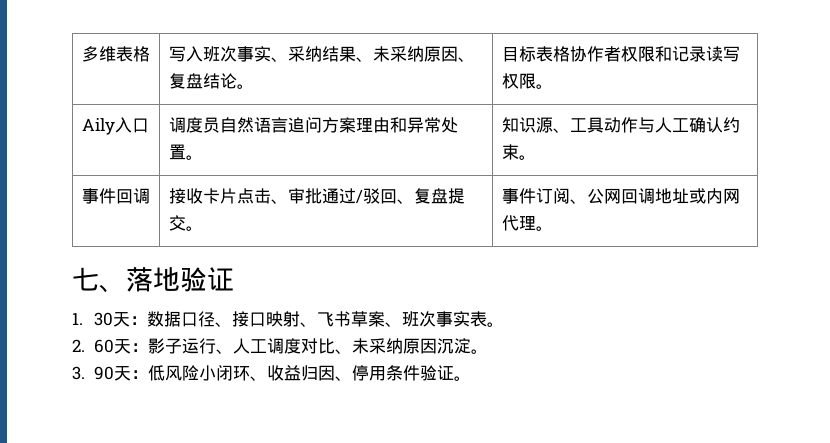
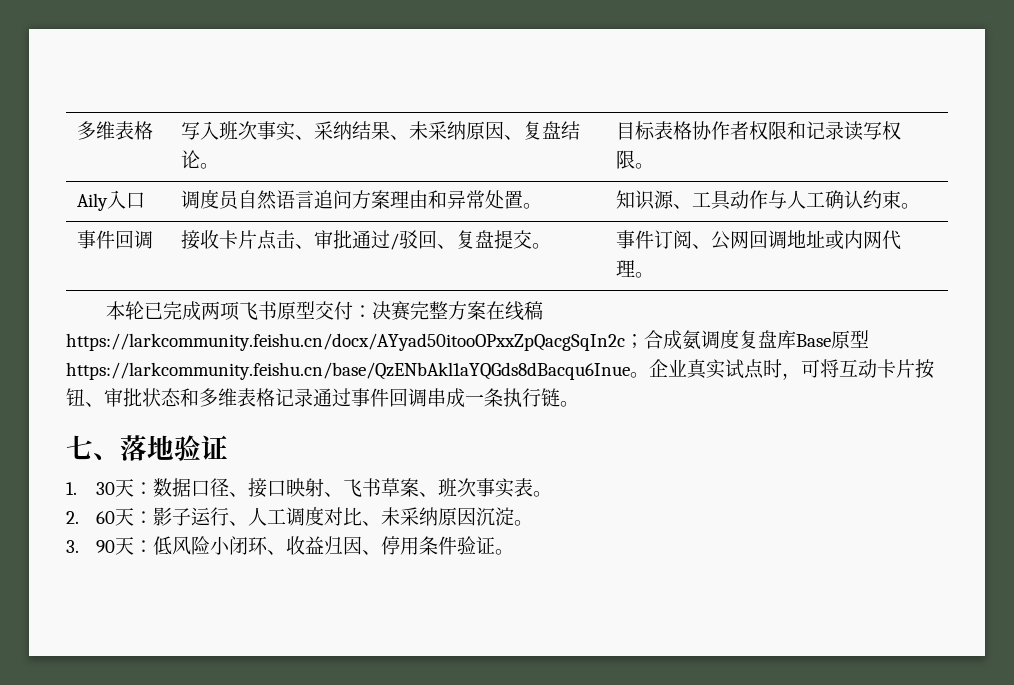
+ 本轮已完成两项飞书原型交付：决赛完整方案在线稿https://larkcommunity.feishu.cn/docx/AYyad50itooOPxxZpQacgSqIn2c；合成氨调度复盘库Base原型https://larkcommunity.feishu.cn/base/QzENbAkl1aYQGds8dBacqu6Inue。企业真实试点时，可将互动卡片按钮、审批状态和多维表格记录通过事件回调串成一条执行链。

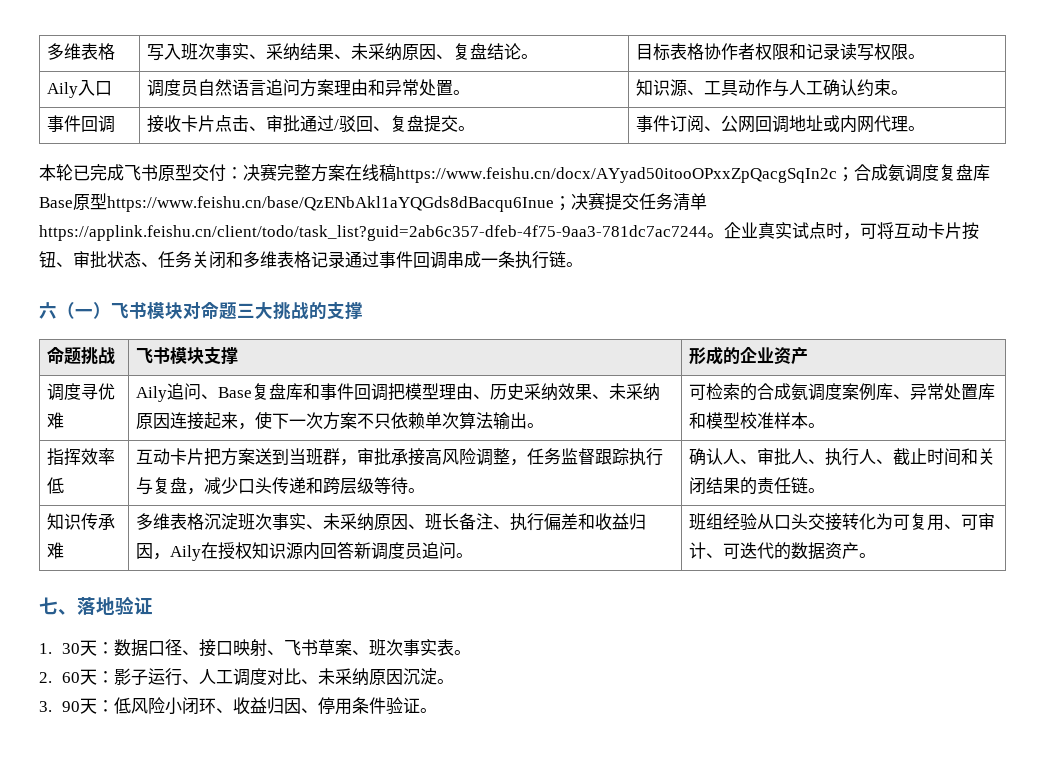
- 本轮已完成两项飞书原型交付：决赛完整方案在线稿https://larkcommunity.feishu.cn/docx/AYyad50itooOPxxZpQacgSqIn2c；合成氨调度复盘库Base原型https://larkcommunity.feishu.cn/base/QzENbAkl1aYQGds8dBacqu6Inue。
+ 本轮已完成飞书原型交付：决赛完整方案在线稿https://www.feishu.cn/docx/AYyad50itooOPxxZpQacgSqIn2c；合成氨调度复盘库Base原型https://www.feishu.cn/base/QzENbAkl1aYQGds8dBacqu6Inue；决赛提交任务清单https://applink.feishu.cn/client/todo/task_list?guid=2ab6c357-dfeb-4f75-9aa3-781dc7ac7244。
- 企业真实试点时，可将互动卡片按钮、审批状态和多维表格记录通过事件回调串成一条执行链。
+ 企业真实试点时，可将互动卡片按钮、审批状态、任务关闭和多维表格记录通过事件回调串成一条执行链。
+ 六（一）飞书模块对命题三大挑战的支撑
+ 命题挑战 | 飞书模块支撑 | 形成的企业资产
+ 调度寻优难 | Aily追问、Base复盘库和事件回调把模型理由、历史采纳效果、未采纳原因连接起来，使下一次方案不只依赖单次算法输出。 | 可检索的合成氨调度案例库、异常处置库和模型校准样本。
+ 指挥效率低 | 互动卡片把方案送到当班群，审批承接高风险调整，任务监督跟踪执行与复盘，减少口头传递和跨层级等待。 | 确认人、审批人、执行人、截止时间和关闭结果的责任链。
+ 知识传承难 | 多维表格沉淀班次事实、未采纳原因、班长备注、执行偏差和收益归因，Aily在授权知识源内回答新调度员追问。 | 班组经验从口头交接转化为可复用、可审计、可迭代的数据资产。

